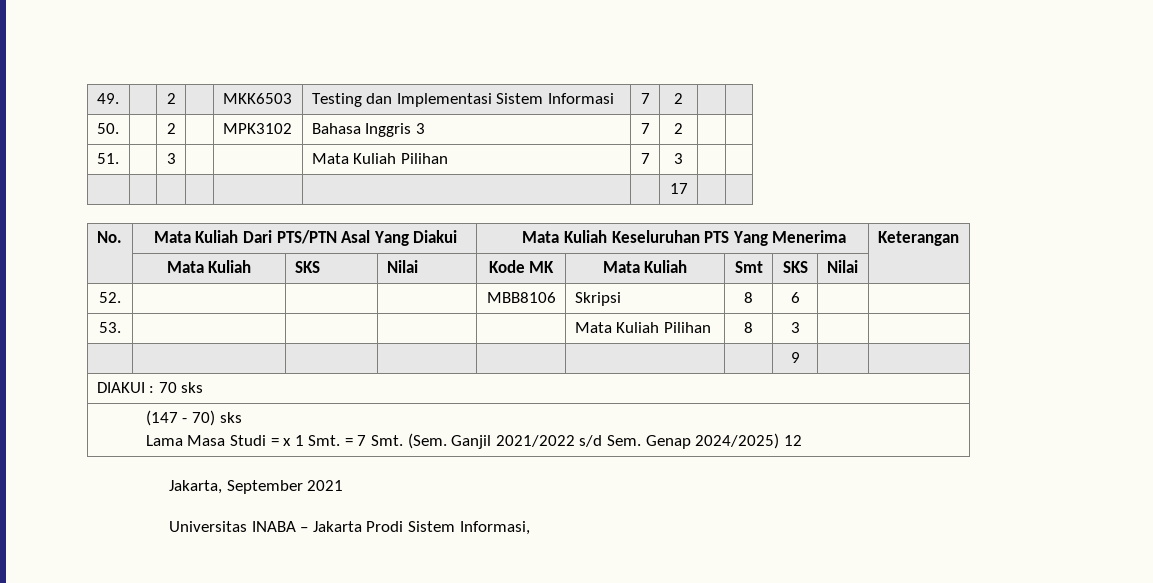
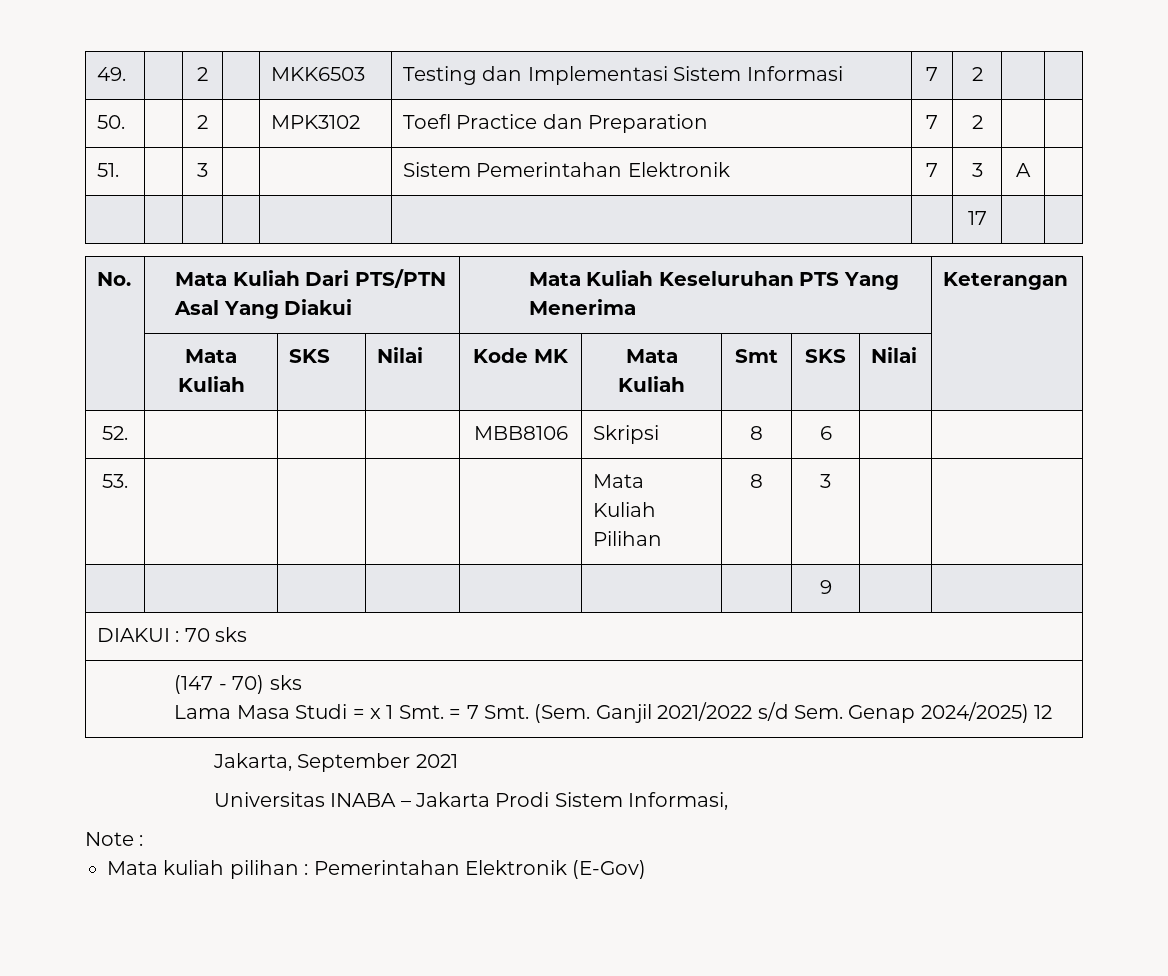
- 50. | | 2 | | MPK3102 | Bahasa Inggris 3 | 7 | 2 | |
+ 50. | | 2 | | MPK3102 | Toefl Practice dan Preparation | 7 | 2 | |
- 51. | | 3 | | | Mata Kuliah Pilihan | 7 | 3 | |
+ 51. | | 3 | | | Sistem Pemerintahan Elektronik | 7 | 3 | A |
+ Note :
+ Mata kuliah pilihan : Pemerintahan Elektronik (E-Gov)

